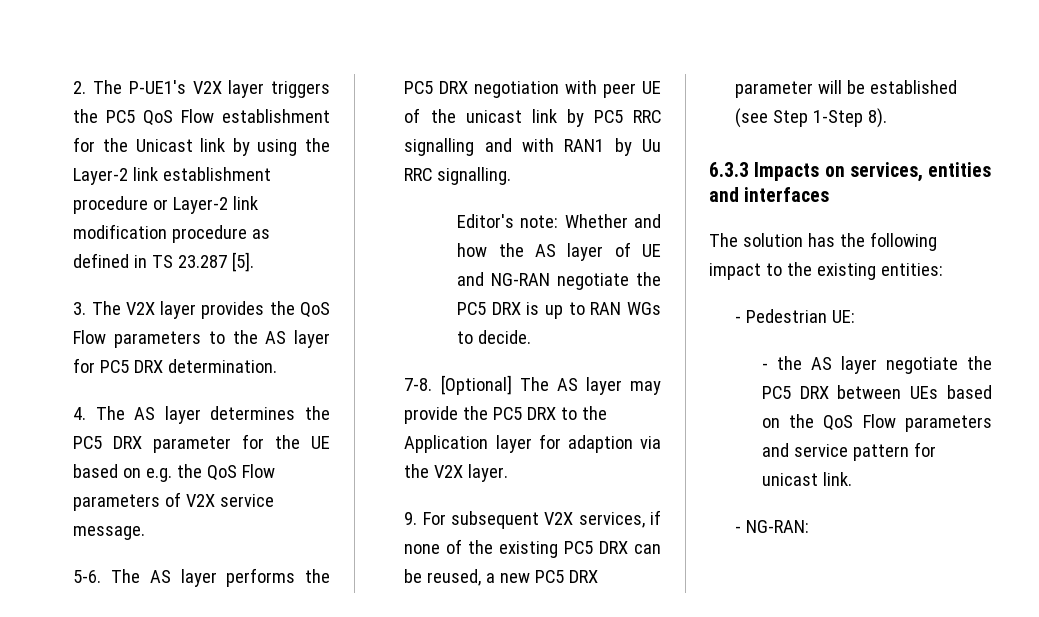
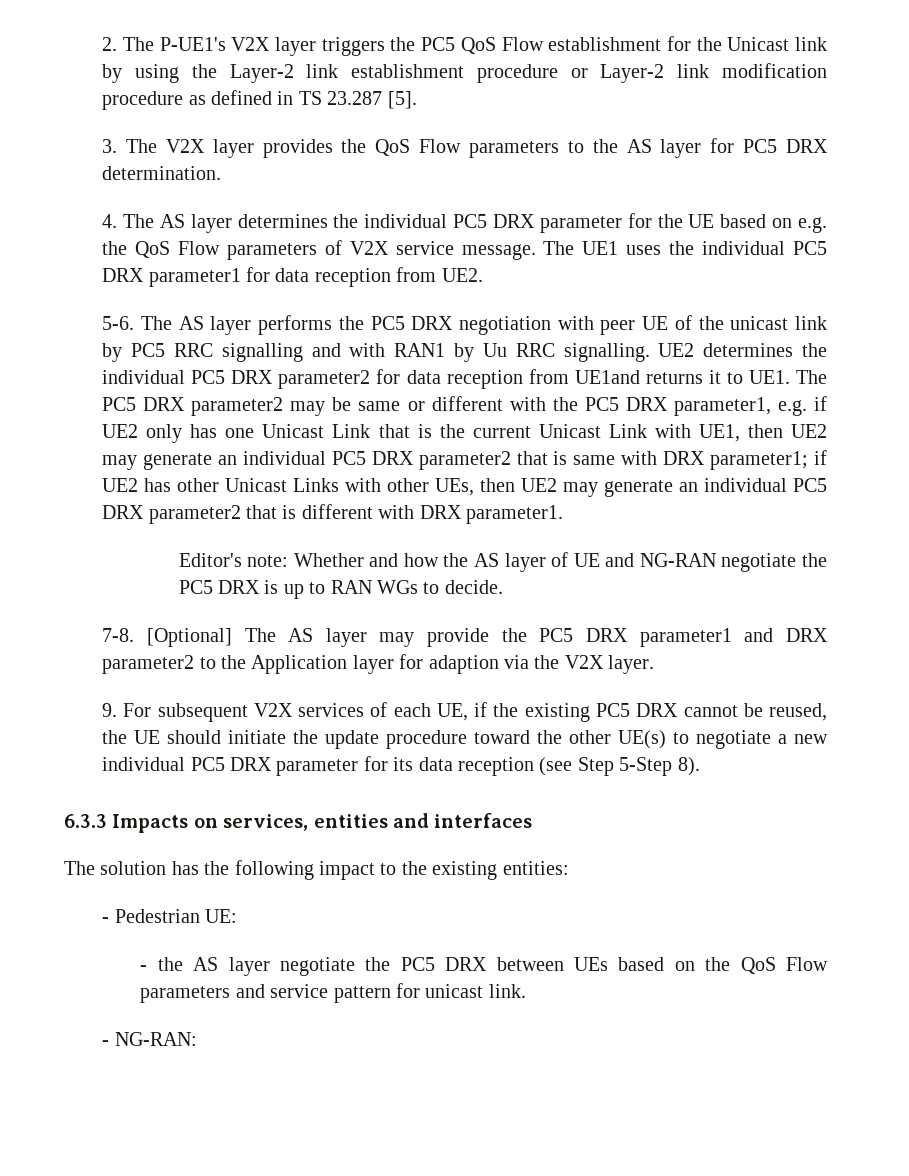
- 4. The AS layer determines the PC5 DRX parameter for the UE based on e.g. the QoS Flow parameters of V2X service message.
+ 4. The AS layer determines the individual PC5 DRX parameter for the UE based on e.g. the QoS Flow parameters of V2X service message. The UE1 uses the individual PC5 DRX parameter1 for data reception from UE2.
+ UE2 determines the individual PC5 DRX parameter2 for data reception from UE1and returns it to UE1. The PC5 DRX parameter2 may be same or different with the PC5 DRX parameter1, e.g. if UE2 only has one Unicast Link that is the current Unicast Link with UE1, then UE2 may generate an individual PC5 DRX parameter2 that is same with DRX parameter1; if UE2 has other Unicast Links with other UEs, then UE2 may generate an individual PC5 DRX parameter2 that is different with DRX parameter1.
- [Optional] The AS layer may provide the PC5 DRX to the Application layer for adaption via the V2X layer.
+ [Optional] The AS layer may provide the PC5 DRX parameter1 and DRX parameter2 to the Application layer for adaption via the V2X layer.
- 9. For subsequent V2X services, if none of the existing PC5 DRX can be reused, a new PC5 DRX parameter will be established (see Step 1-Step 8).
+ 9. For subsequent V2X services of each UE, if the existing PC5 DRX cannot be reused, the UE should initiate the update procedure toward the other UE(s) to negotiate a new individual PC5 DRX parameter for its data reception (see Step 5-Step 8).

